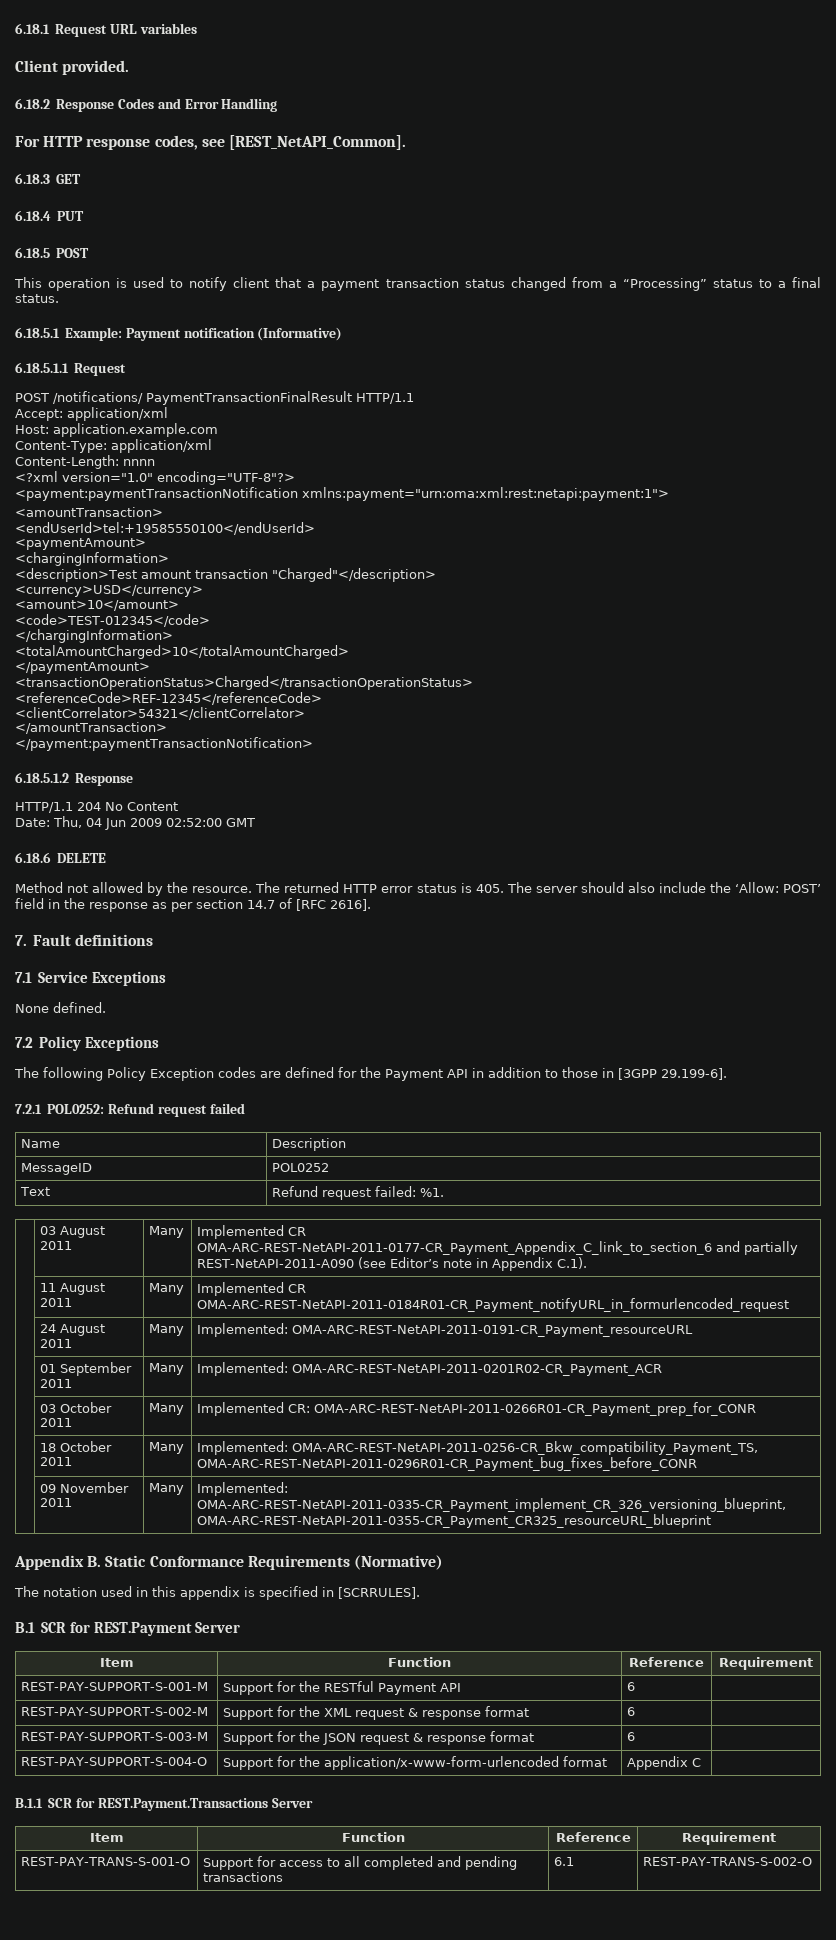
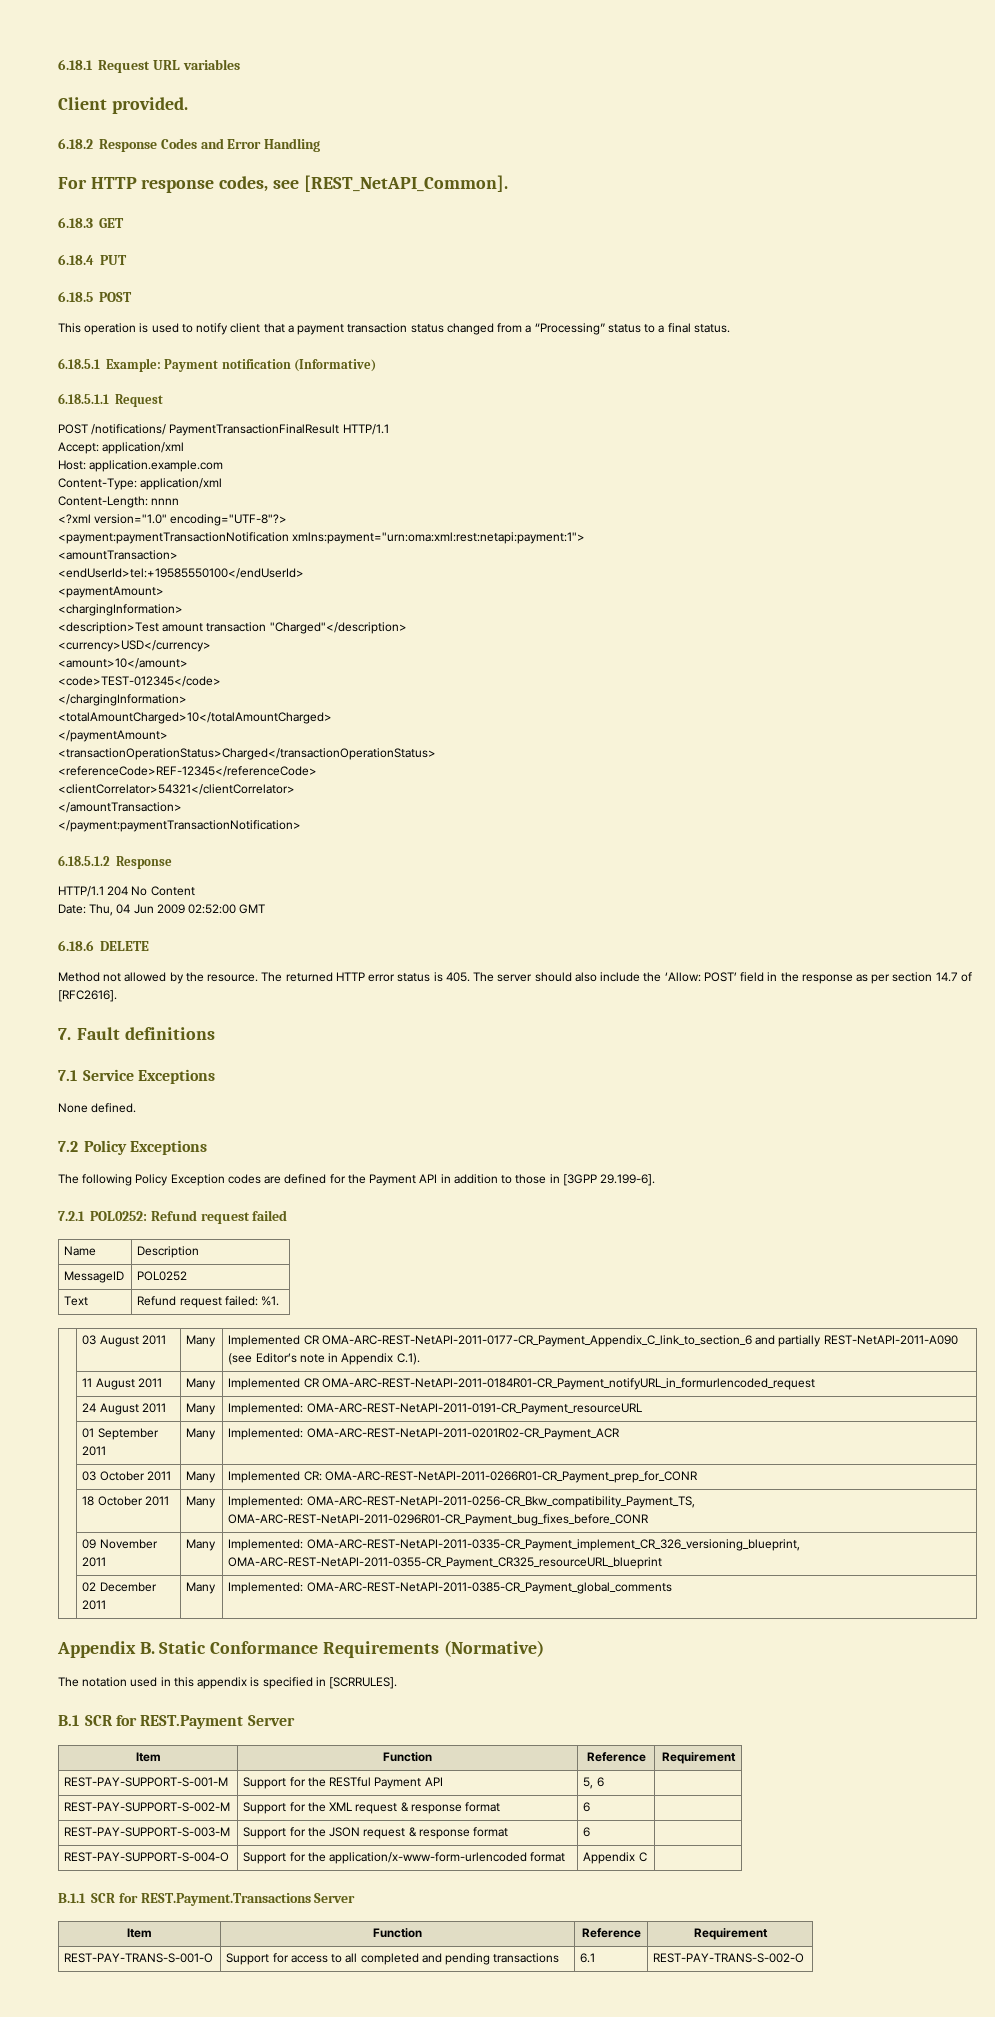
- The returned HTTP error status is 405. The server should also include the ‘Allow: POST’ field in the response as per section 14.7 of [RFC 2616].
+ The returned HTTP error status is 405. The server should also include the ‘Allow: POST’ field in the response as per section 14.7 of [RFC2616].
+ | 02 December 2011 | Many | Implemented: OMA-ARC-REST-NetAPI-2011-0385-CR_Payment_global_comments
- REST-PAY-SUPPORT-S-001-M | Support for the RESTful Payment API | 6 |
+ REST-PAY-SUPPORT-S-001-M | Support for the RESTful Payment API | 5, 6 |

